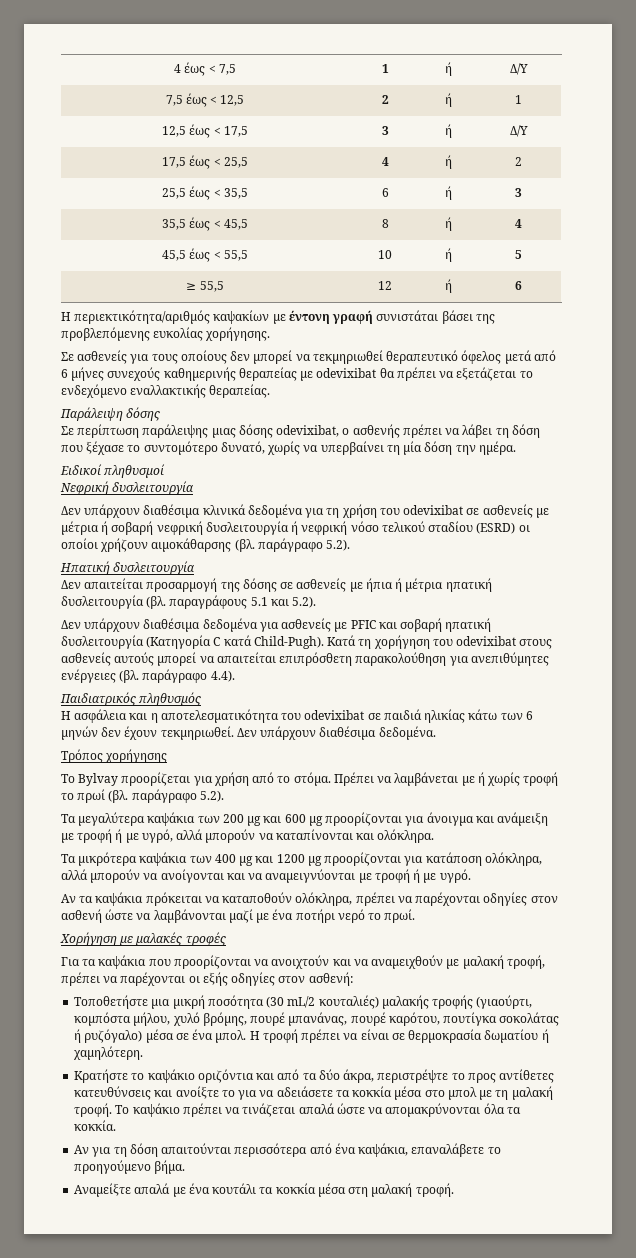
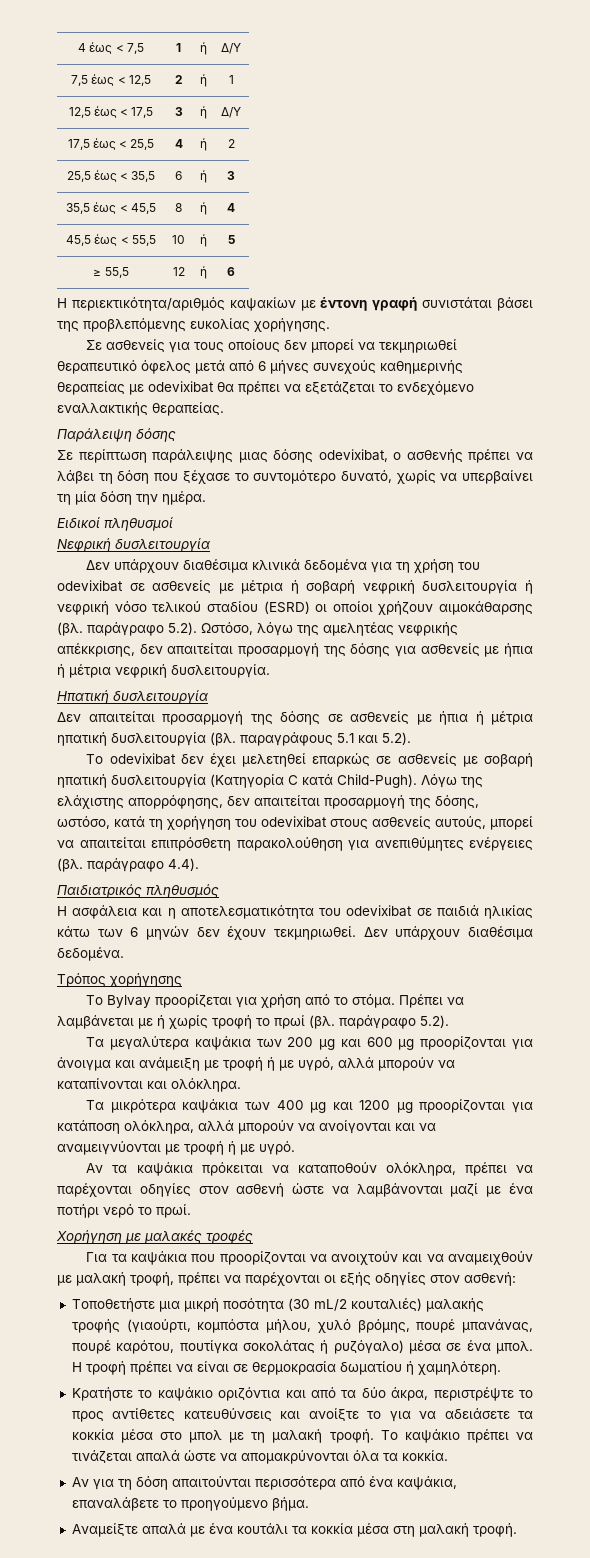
- Δεν υπάρχουν διαθέσιμα κλινικά δεδομένα για τη χρήση του odevixibat σε ασθενείς με μέτρια ή σοβαρή νεφρική δυσλειτουργία ή νεφρική νόσο τελικού σταδίου (ESRD) οι οποίοι χρήζουν αιμοκάθαρσης (βλ. παράγραφο 5.2).
+ Δεν υπάρχουν διαθέσιμα κλινικά δεδομένα για τη χρήση του odevixibat σε ασθενείς με μέτρια ή σοβαρή νεφρική δυσλειτουργία ή νεφρική νόσο τελικού σταδίου (ESRD) οι οποίοι χρήζουν αιμοκάθαρσης (βλ. παράγραφο 5.2). Ωστόσο, λόγω της αμελητέας νεφρικής απέκκρισης, δεν απαιτείται προσαρμογή της δόσης για ασθενείς με ήπια ή μέτρια νεφρική δυσλειτουργία.
- Δεν υπάρχουν διαθέσιμα δεδομένα για ασθενείς με PFIC και σοβαρή ηπατική δυσλειτουργία (Κατηγορία C κατά Child-Pugh).
+ Το odevixibat δεν έχει μελετηθεί επαρκώς σε ασθενείς με σοβαρή ηπατική δυσλειτουργία (Κατηγορία C κατά Child-Pugh).
- Κατά τη χορήγηση του odevixibat στους ασθενείς αυτούς μπορεί να απαιτείται επιπρόσθετη παρακολούθηση για ανεπιθύμητες ενέργειες (βλ. παράγραφο 4.4).
+ Λόγω της ελάχιστης απορρόφησης, δεν απαιτείται προσαρμογή της δόσης, ωστόσο, κατά τη χορήγηση του odevixibat στους ασθενείς αυτούς, μπορεί να απαιτείται επιπρόσθετη παρακολούθηση για ανεπιθύμητες ενέργειες (βλ. παράγραφο 4.4).

